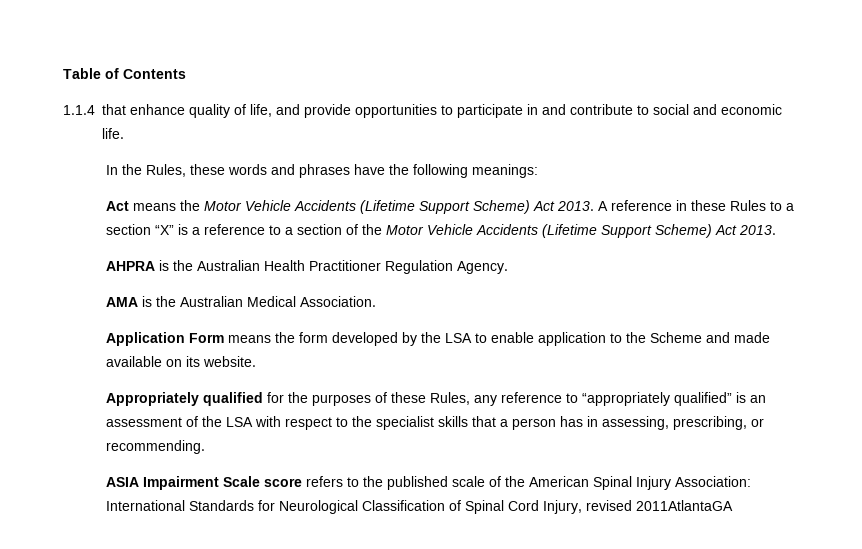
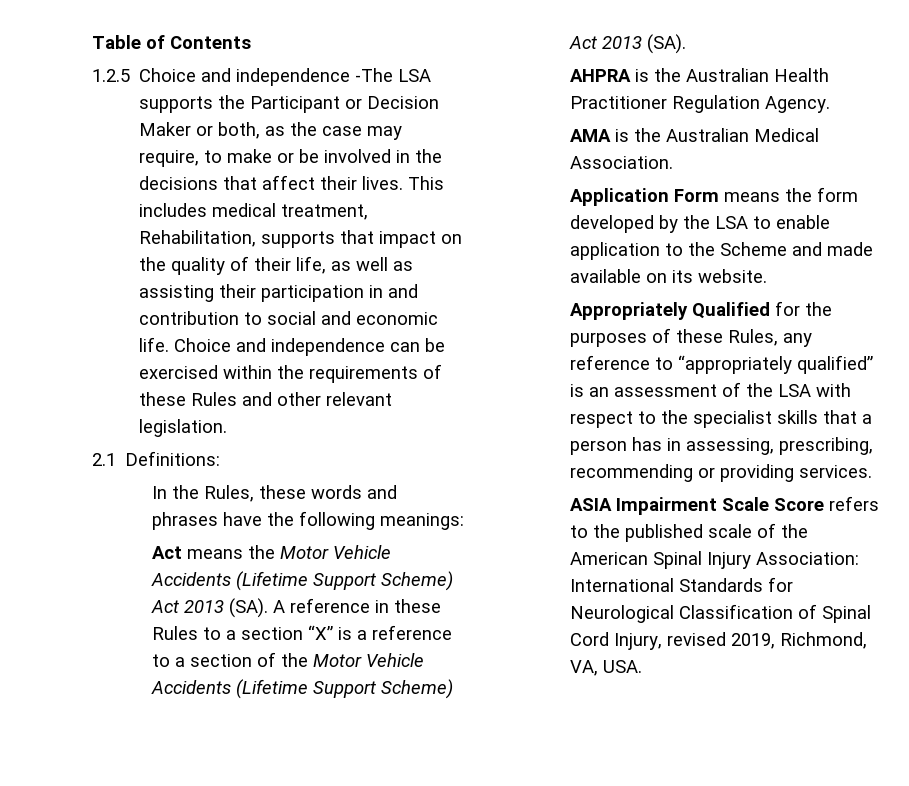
- 1.1.4 that enhance quality of life, and provide opportunities to participate in and contribute to social and economic life.
+ 1.2.5 Choice and independence -The LSA supports the Participant or Decision Maker or both, as the case may require, to make or be involved in the decisions that affect their lives. This includes medical treatment, Rehabilitation, supports that impact on the quality of their life, as well as assisting their participation in and contribution to social and economic life. Choice and independence can be exercised within the requirements of these Rules and other relevant legislation.
+ 2.1 Definitions:
- Act means the Motor Vehicle Accidents (Lifetime Support Scheme) Act 2013. A reference in these Rules to a section “X” is a reference to a section of the Motor Vehicle Accidents (Lifetime Support Scheme) Act 2013.
+ Act means the Motor Vehicle Accidents (Lifetime Support Scheme) Act 2013 (SA). A reference in these Rules to a section “X” is a reference to a section of the Motor Vehicle Accidents (Lifetime Support Scheme) Act 2013 (SA).
- Appropriately qualified for the purposes of these Rules, any reference to “appropriately qualified” is an assessment of the LSA with respect to the specialist skills that a person has in assessing, prescribing, or recommending.
+ Appropriately Qualified for the purposes of these Rules, any reference to “appropriately qualified” is an assessment of the LSA with respect to the specialist skills that a person has in assessing, prescribing, recommending or providing services.
- ASIA Impairment Scale score refers to the published scale of the American Spinal Injury Association: International Standards for Neurological Classification of Spinal Cord Injury, revised 2011AtlantaGA
+ ASIA Impairment Scale Score refers to the published scale of the American Spinal Injury Association: International Standards for Neurological Classification of Spinal Cord Injury, revised 2019, Richmond, VA, USA.

